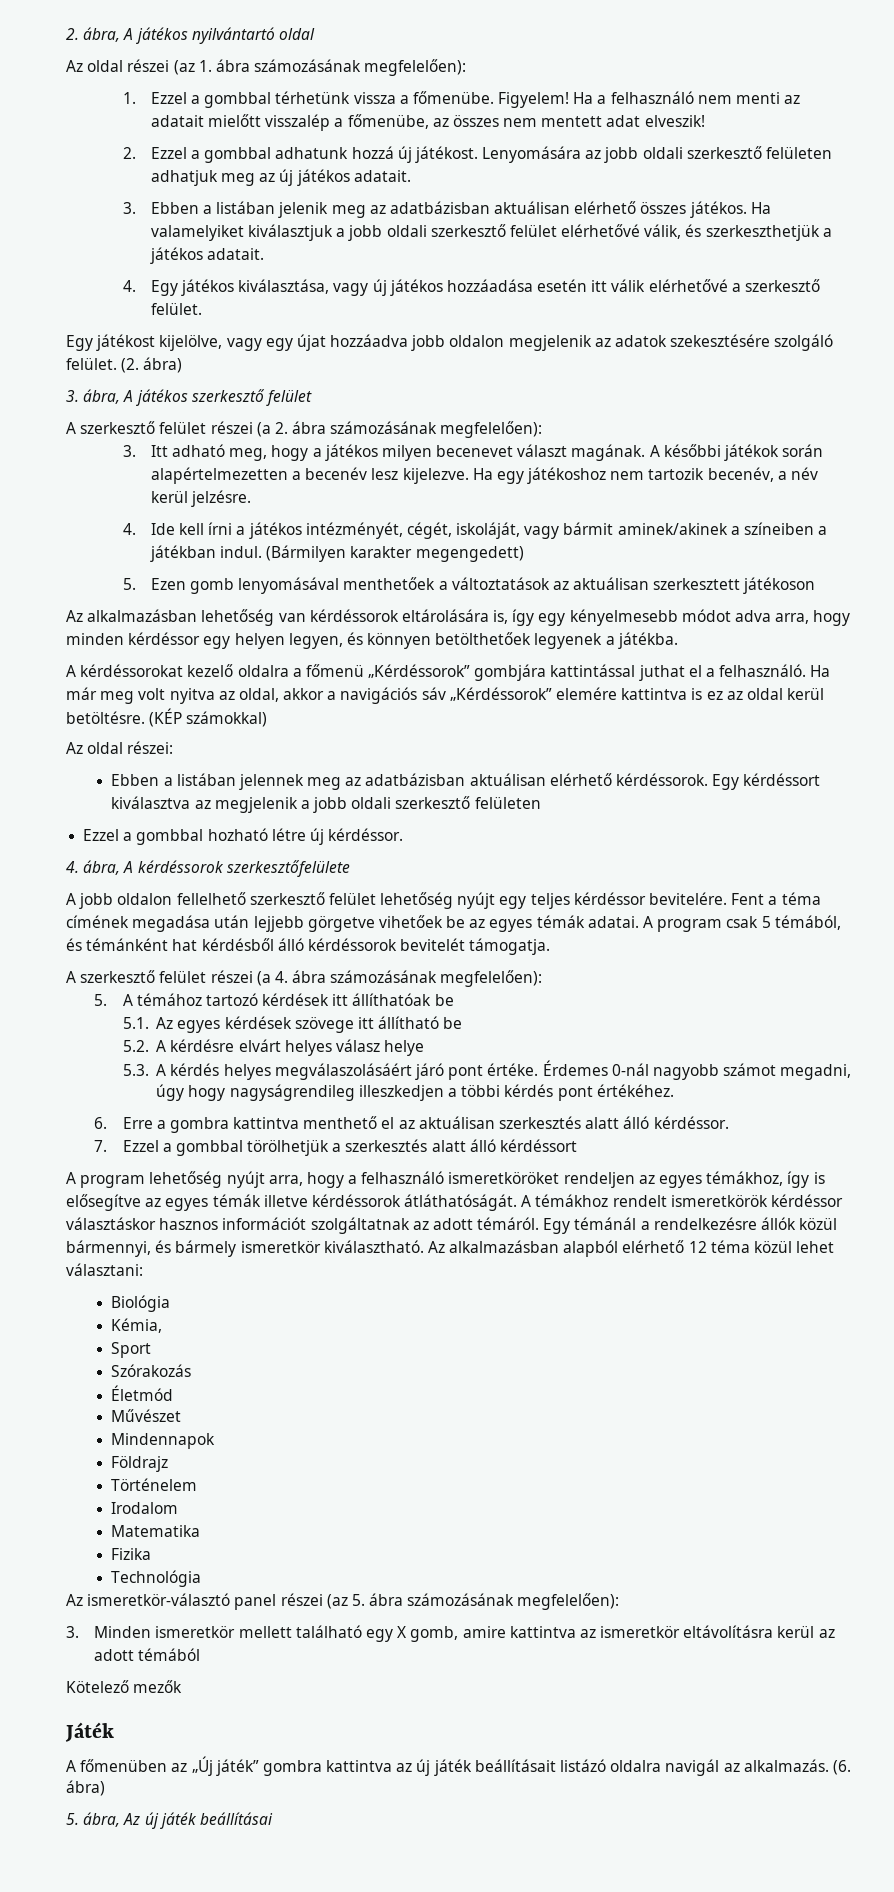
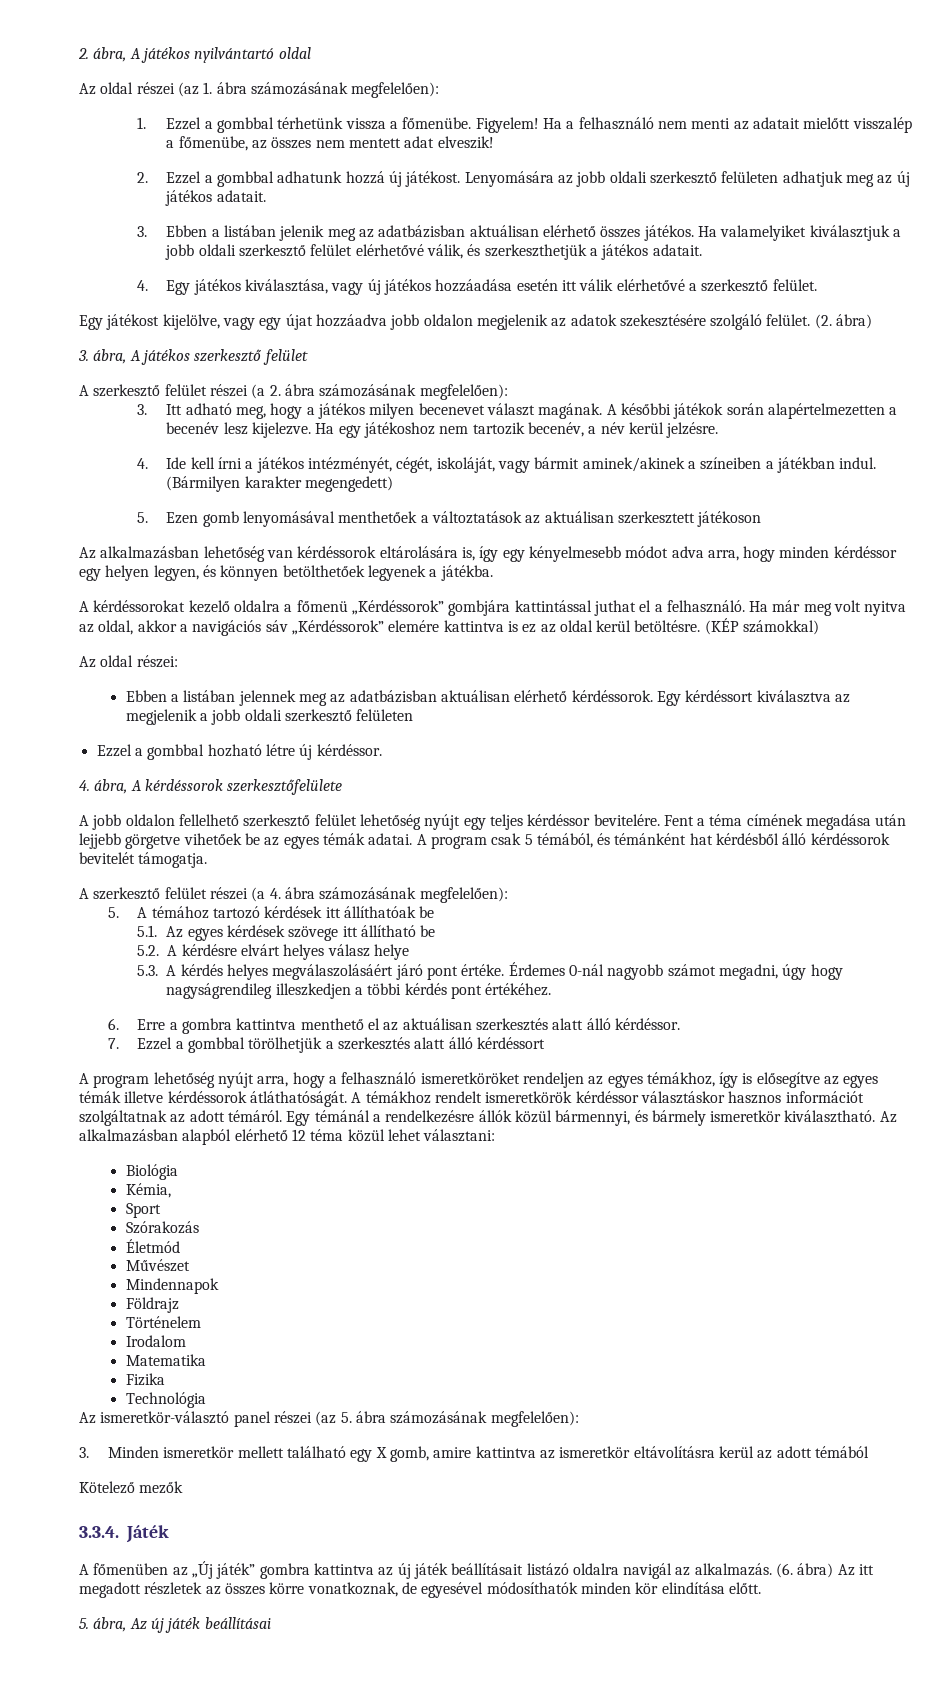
- Játék
+ 3.3.4. Játék
- (6. ábra)
+ (6. ábra) Az itt megadott részletek az összes körre vonatkoznak, de egyesével módosíthatók minden kör elindítása előtt.

